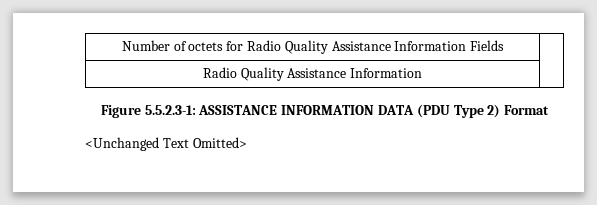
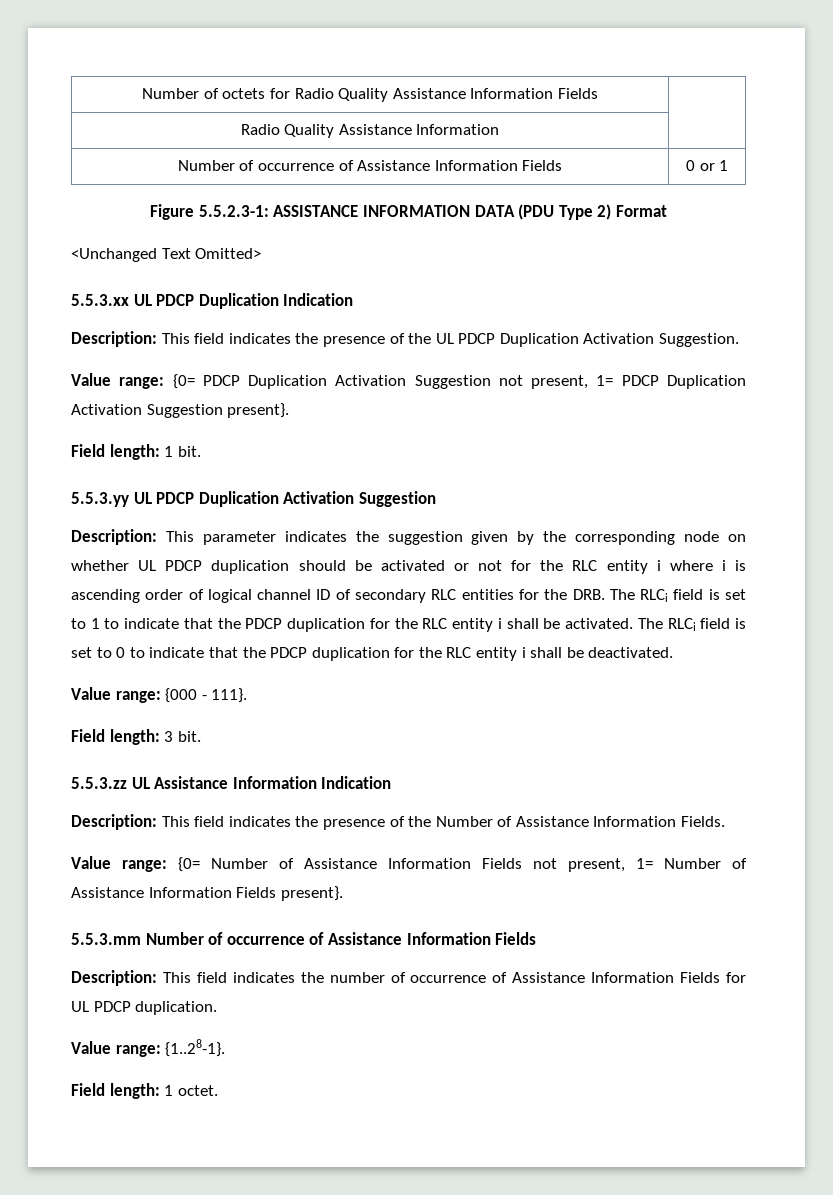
+ Number of occurrence of Assistance Information Fields | 0 or 1
+ 5.5.3.xx UL PDCP Duplication Indication
+ Description: This field indicates the presence of the UL PDCP Duplication Activation Suggestion.
+ Value range: {0= PDCP Duplication Activation Suggestion not present, 1= PDCP Duplication Activation Suggestion present}.
+ Field length: 1 bit.
+ 5.5.3.yy UL PDCP Duplication Activation Suggestion
+ Description: This parameter indicates the suggestion given by the corresponding node on whether UL PDCP duplication should be activated or not for the RLC entity i where i is ascending order of logical channel ID of secondary RLC entities for the DRB. The RLCi field is set to 1 to indicate that the PDCP duplication for the RLC entity i shall be activated. The RLCi field is set to 0 to indicate that the PDCP duplication for the RLC entity i shall be deactivated.
+ Value range: {000 - 111}.
+ Field length: 3 bit.
+ 5.5.3.zz UL Assistance Information Indication
+ Description: This field indicates the presence of the Number of Assistance Information Fields.
+ Value range: {0= Number of Assistance Information Fields not present, 1= Number of Assistance Information Fields present}.
+ 5.5.3.mm Number of occurrence of Assistance Information Fields
+ Description: This field indicates the number of occurrence of Assistance Information Fields for UL PDCP duplication.
+ Value range: {1..28-1}.
+ Field length: 1 octet.

